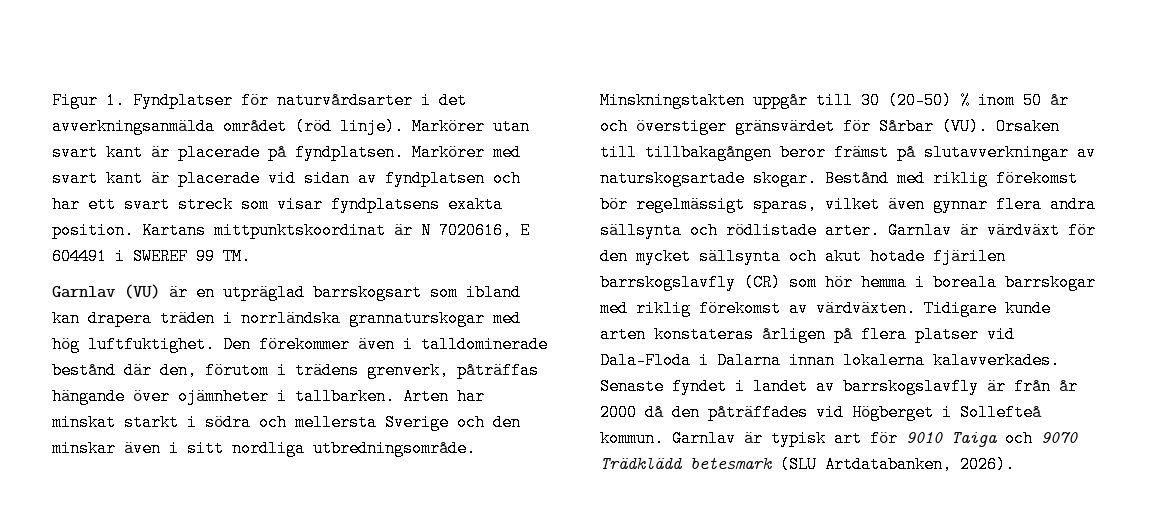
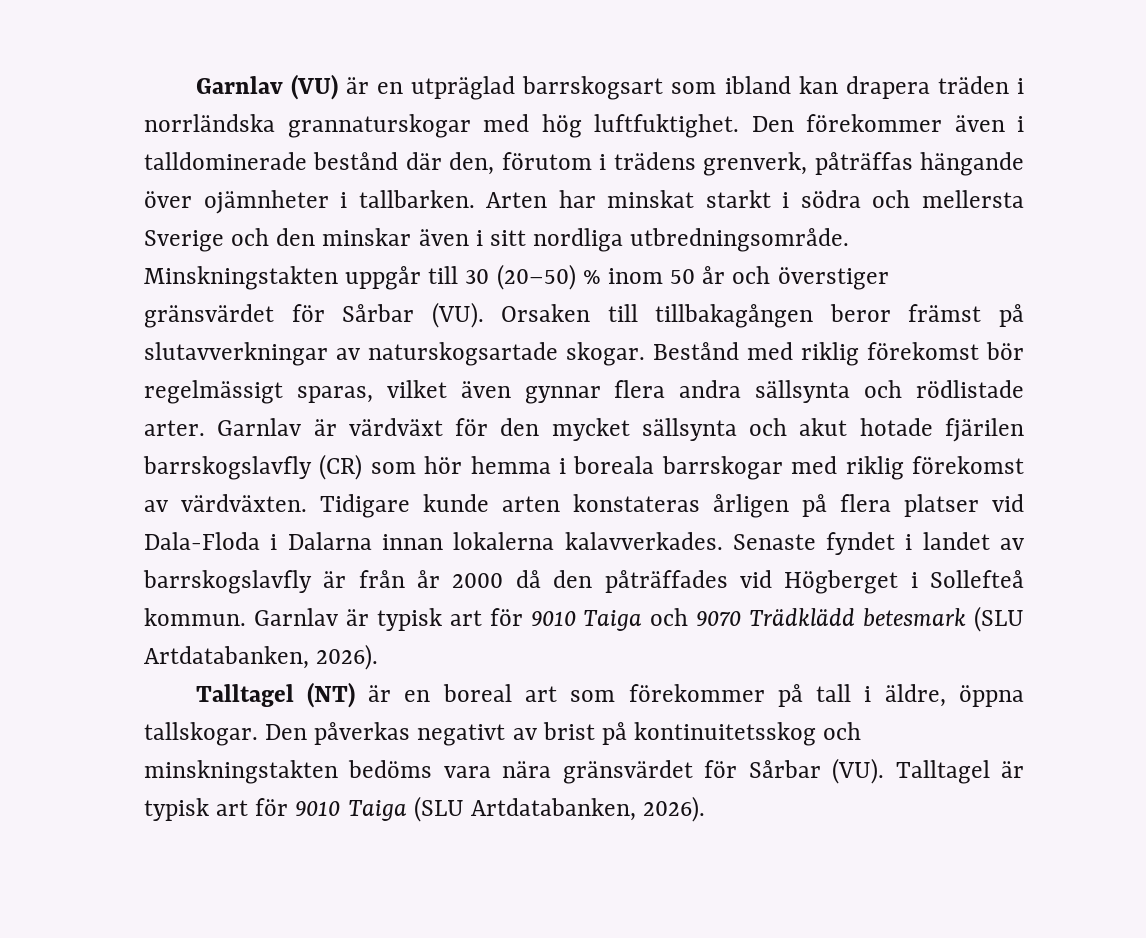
- Figur 1. Fyndplatser för naturvårdsarter i det avverkningsanmälda området (röd linje). Markörer utan svart kant är placerade på fyndplatsen. Markörer med svart kant är placerade vid sidan av fyndplatsen och har ett svart streck som visar fyndplatsens exakta position. Kartans mittpunktskoordinat är N 7020616, E 604491 i SWEREF 99 TM.
+ Talltagel (NT) är en boreal art som förekommer på tall i äldre, öppna tallskogar. Den påverkas negativt av brist på kontinuitetsskog och minskningstakten bedöms vara nära gränsvärdet för Sårbar (VU). Talltagel är typisk art för 9010 Taiga (SLU Artdatabanken, 2026).

